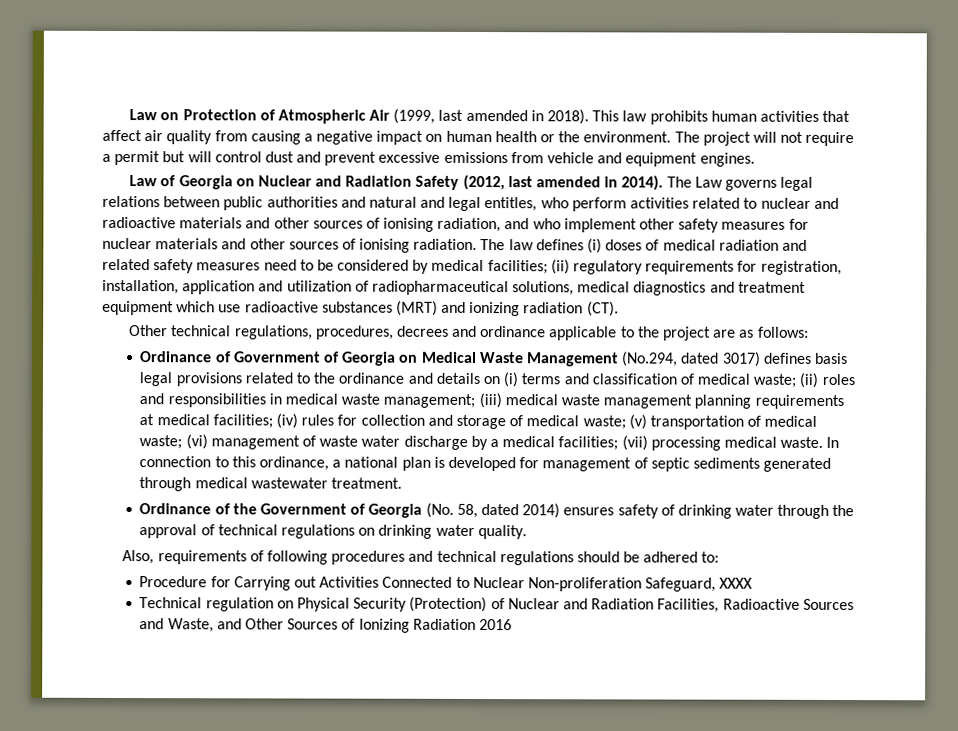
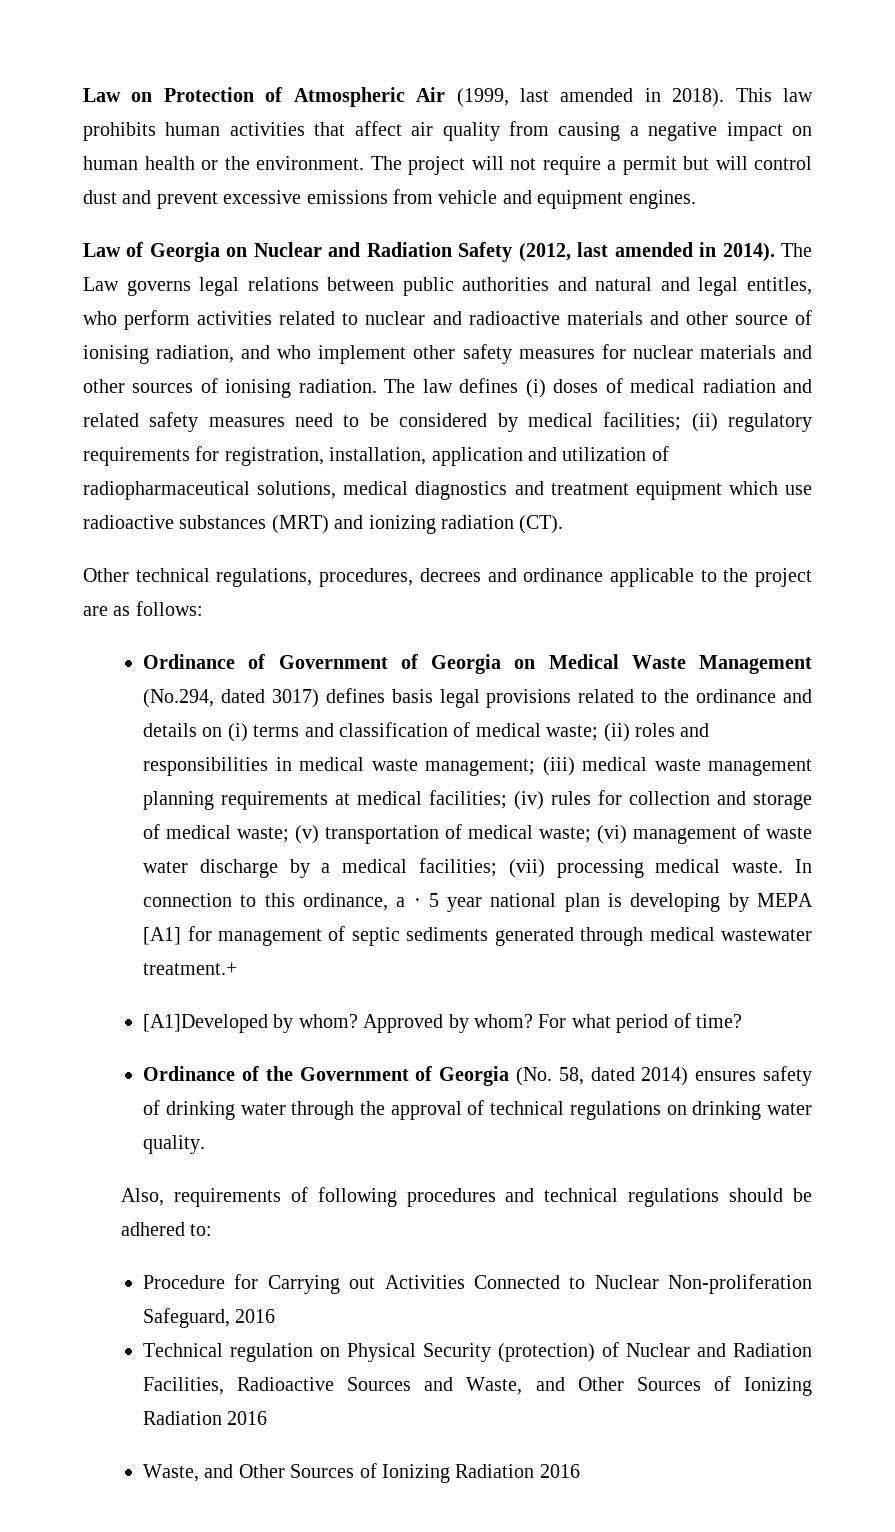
- The Law governs legal relations between public authorities and natural and legal entitles, who perform activities related to nuclear and radioactive materials and other sources of ionising radiation, and who implement other safety measures for nuclear materials and other sources of ionising radiation.
+ The Law governs legal relations between public authorities and natural and legal entitles, who perform activities related to nuclear and radioactive materials and other source of ionising radiation, and who implement other safety measures for nuclear materials and other sources of ionising radiation.
- In connection to this ordinance, a national plan is developed for management of septic sediments generated through medical wastewater treatment.
+ In connection to this ordinance, a · 5 year national plan is developing by MEPA [A1] for management of septic sediments generated through medical wastewater treatment.+
+ [A1]Developed by whom? Approved by whom? For what period of time?
- Procedure for Carrying out Activities Connected to Nuclear Non-proliferation Safeguard, XXXX
+ Procedure for Carrying out Activities Connected to Nuclear Non-proliferation Safeguard, 2016
- Technical regulation on Physical Security (Protection) of Nuclear and Radiation Facilities, Radioactive Sources and Waste, and Other Sources of Ionizing Radiation 2016
+ Technical regulation on Physical Security (protection) of Nuclear and Radiation Facilities, Radioactive Sources and Waste, and Other Sources of Ionizing Radiation 2016
+ Waste, and Other Sources of Ionizing Radiation 2016

